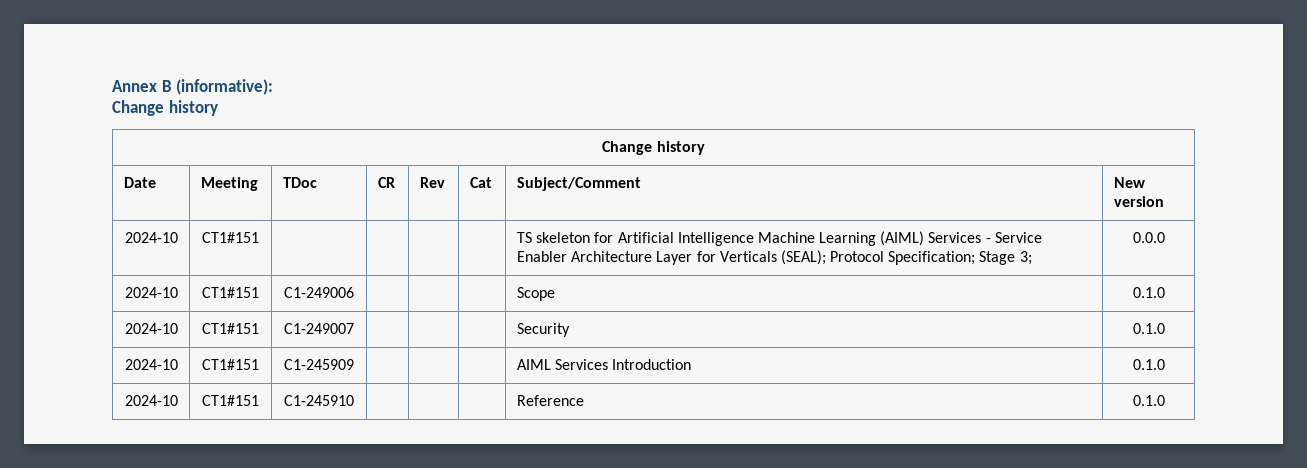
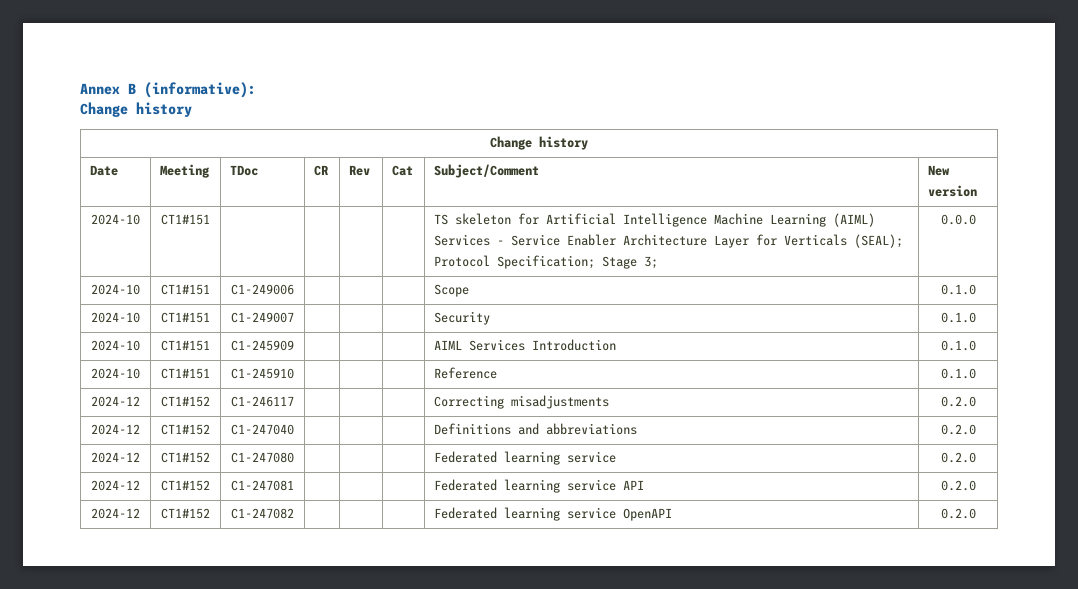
+ 2024-12 | CT1#152 | C1-246117 | | | | Correcting misadjustments | 0.2.0
+ 2024-12 | CT1#152 | C1-247040 | | | | Definitions and abbreviations | 0.2.0
+ 2024-12 | CT1#152 | C1-247080 | | | | Federated learning service | 0.2.0
+ 2024-12 | CT1#152 | C1-247081 | | | | Federated learning service API | 0.2.0
+ 2024-12 | CT1#152 | C1-247082 | | | | Federated learning service OpenAPI | 0.2.0

